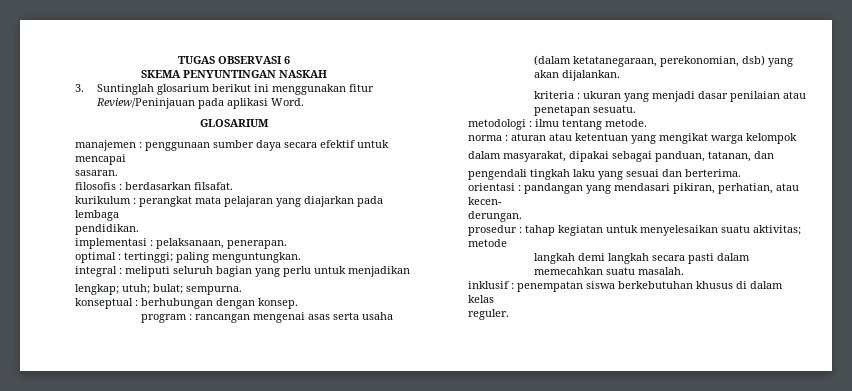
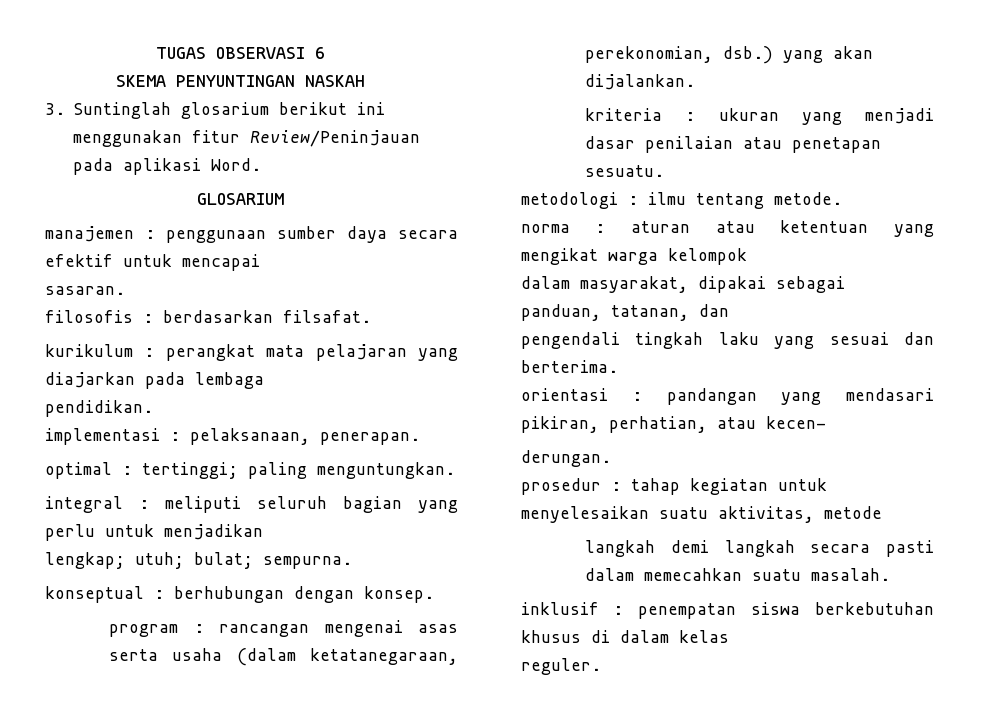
- program : rancangan mengenai asas serta usaha (dalam ketatanegaraan, perekonomian, dsb) yang akan dijalankan.
+ program : rancangan mengenai asas serta usaha (dalam ketatanegaraan, perekonomian, dsb.) yang akan dijalankan.
- prosedur : tahap kegiatan untuk menyelesaikan suatu aktivitas; metode
+ prosedur : tahap kegiatan untuk menyelesaikan suatu aktivitas, metode

